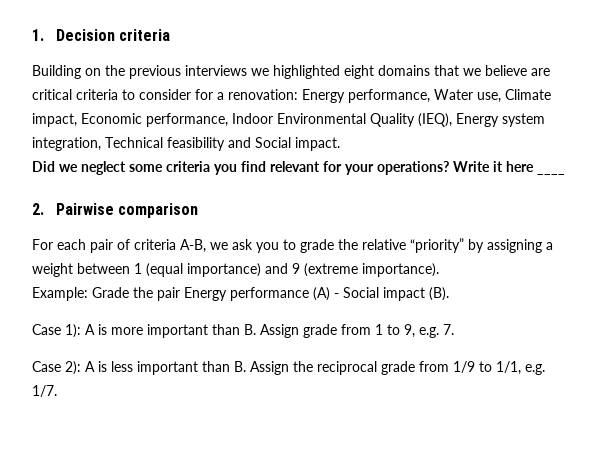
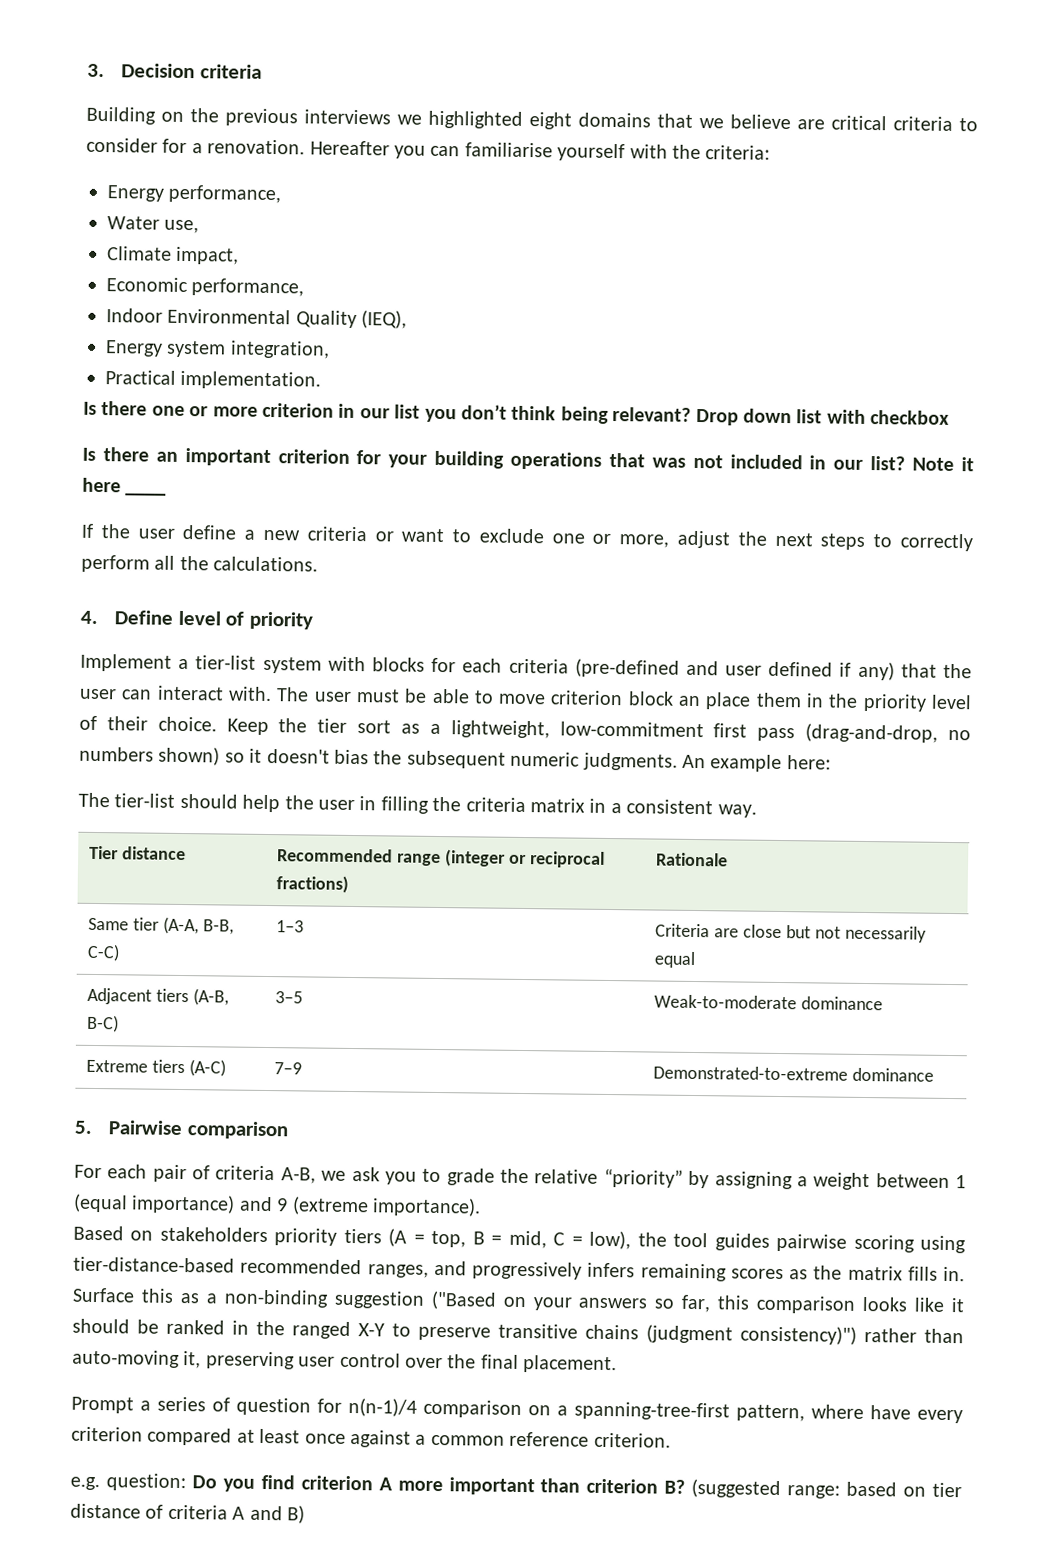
- 1. Decision criteria
+ 3. Decision criteria
- Building on the previous interviews we highlighted eight domains that we believe are critical criteria to consider for a renovation: Energy performance, Water use, Climate impact, Economic performance, Indoor Environmental Quality (IEQ), Energy system integration, Technical feasibility and Social impact.
- Did we neglect some criteria you find relevant for your operations? Write it here ____
- 2. Pairwise comparison
+ Building on the previous interviews we highlighted eight domains that we believe are critical criteria to consider for a renovation. Hereafter you can familiarise yourself with the criteria:
+ Energy performance,
+ Water use,
+ Climate impact,
+ Economic performance,
+ Indoor Environmental Quality (IEQ),
+ Energy system integration,
+ Practical implementation.
+ Is there one or more criterion in our list you don’t think being relevant? Drop down list with checkbox
+ Is there an important criterion for your building operations that was not included in our list? Note it here ____
+ If the user define a new criteria or want to exclude one or more, adjust the next steps to correctly perform all the calculations.
+ 4. Define level of priority
+ Implement a tier-list system with blocks for each criteria (pre-defined and user defined if any) that the user can interact with. The user must be able to move criterion block an place them in the priority level of their choice. Keep the tier sort as a lightweight, low-commitment first pass (drag-and-drop, no numbers shown) so it doesn't bias the subsequent numeric judgments. An example here:
+ The tier-list should help the user in filling the criteria matrix in a consistent way.
+ Tier distance | Recommended range (integer or reciprocal fractions) | Rationale
+ Same tier (A-A, B-B, C-C) | 1–3 | Criteria are close but not necessarily equal
+ Adjacent tiers (A-B, B-C) | 3–5 | Weak-to-moderate dominance
+ Extreme tiers (A-C) | 7–9 | Demonstrated-to-extreme dominance
+ 5. Pairwise comparison
- Example: Grade the pair Energy performance (A) - Social impact (B).
- Case 1): A is more important than B. Assign grade from 1 to 9, e.g. 7.
- Case 2): A is less important than B. Assign the reciprocal grade from 1/9 to 1/1, e.g. 1/7.
+ Based on stakeholders priority tiers (A = top, B = mid, C = low), the tool guides pairwise scoring using tier-distance-based recommended ranges, and progressively infers remaining scores as the matrix fills in. Surface this as a non-binding suggestion ("Based on your answers so far, this comparison looks like it should be ranked in the ranged X-Y to preserve transitive chains (judgment consistency)") rather than auto-moving it, preserving user control over the final placement.
+ Prompt a series of question for n(n-1)/4 comparison on a spanning-tree-first pattern, where have every criterion compared at least once against a common reference criterion.
+ e.g. question: Do you find criterion A more important than criterion B? (suggested range: based on tier distance of criteria A and B)

